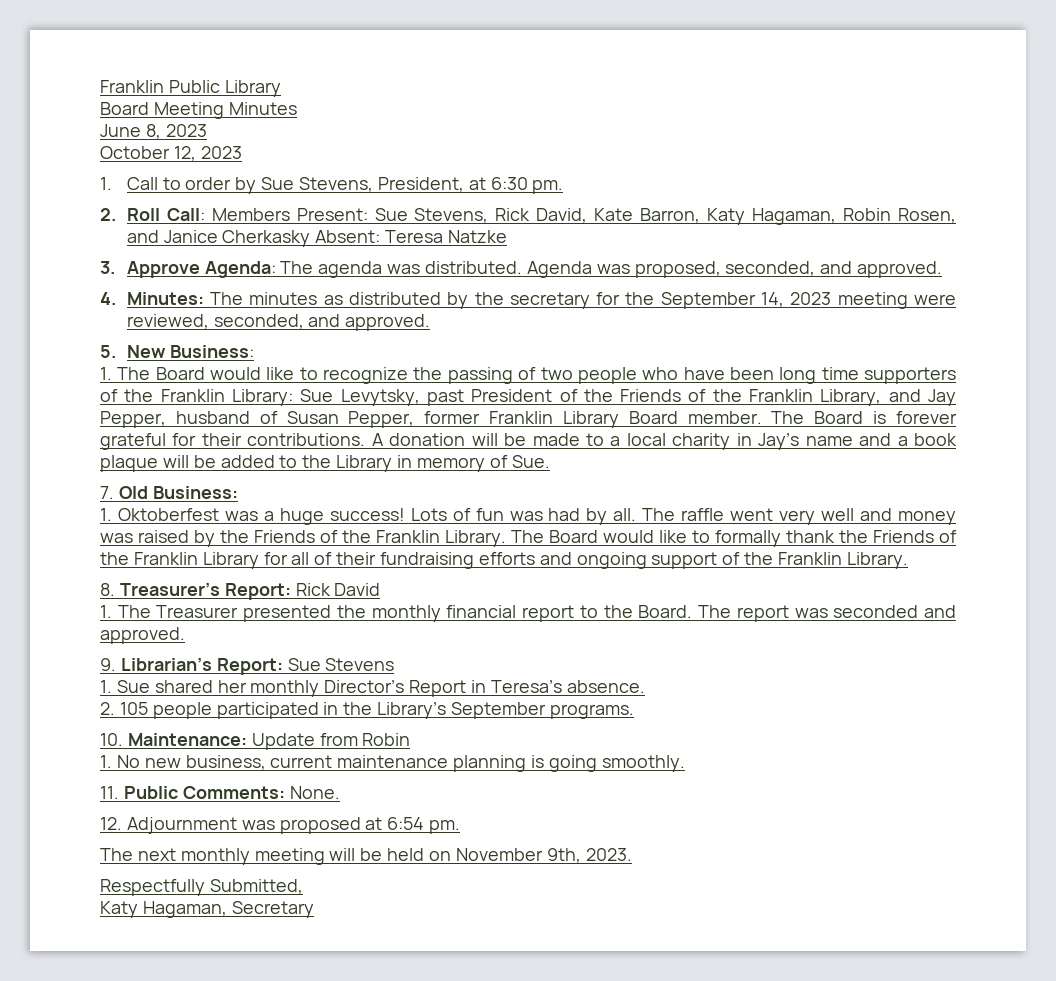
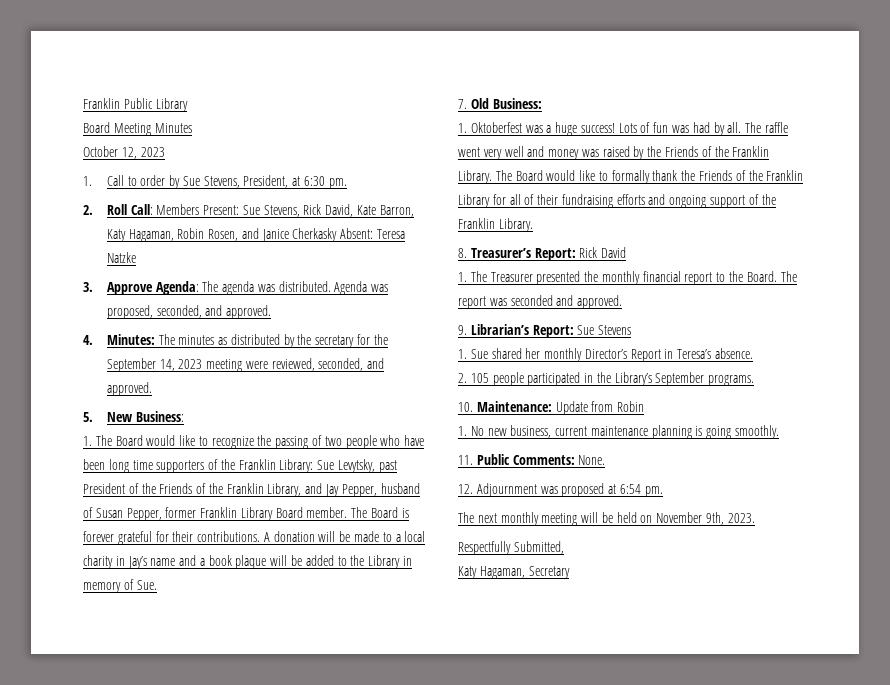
- June 8, 2023

